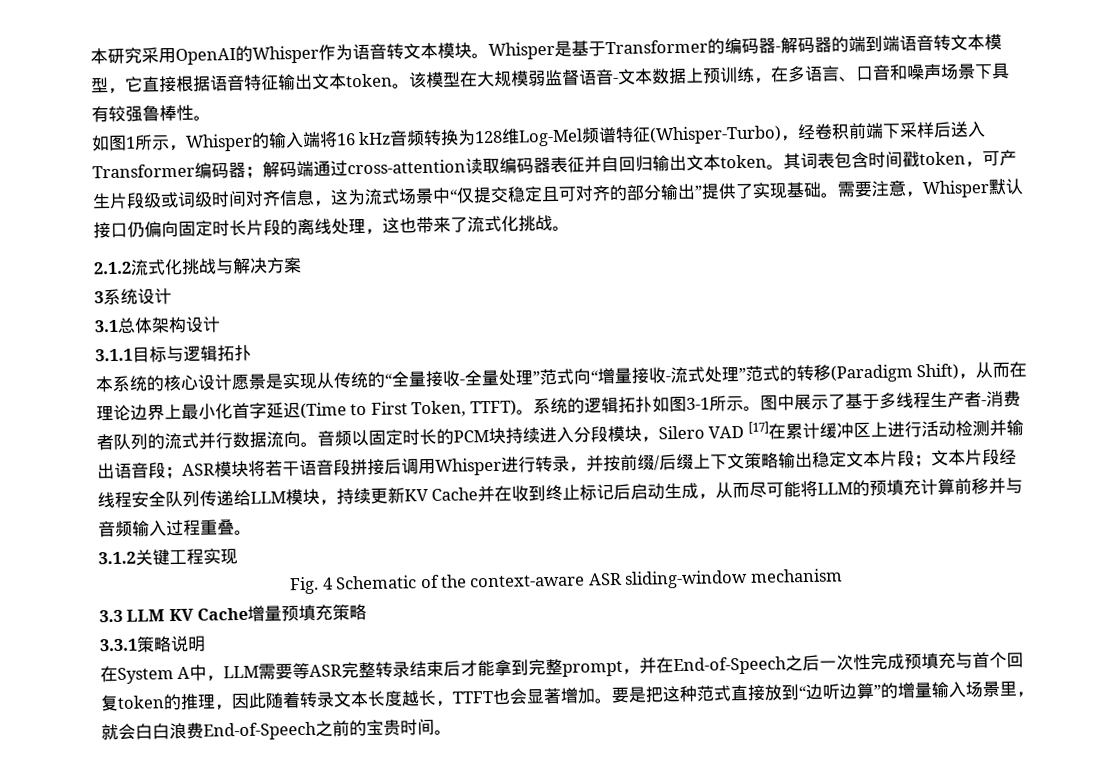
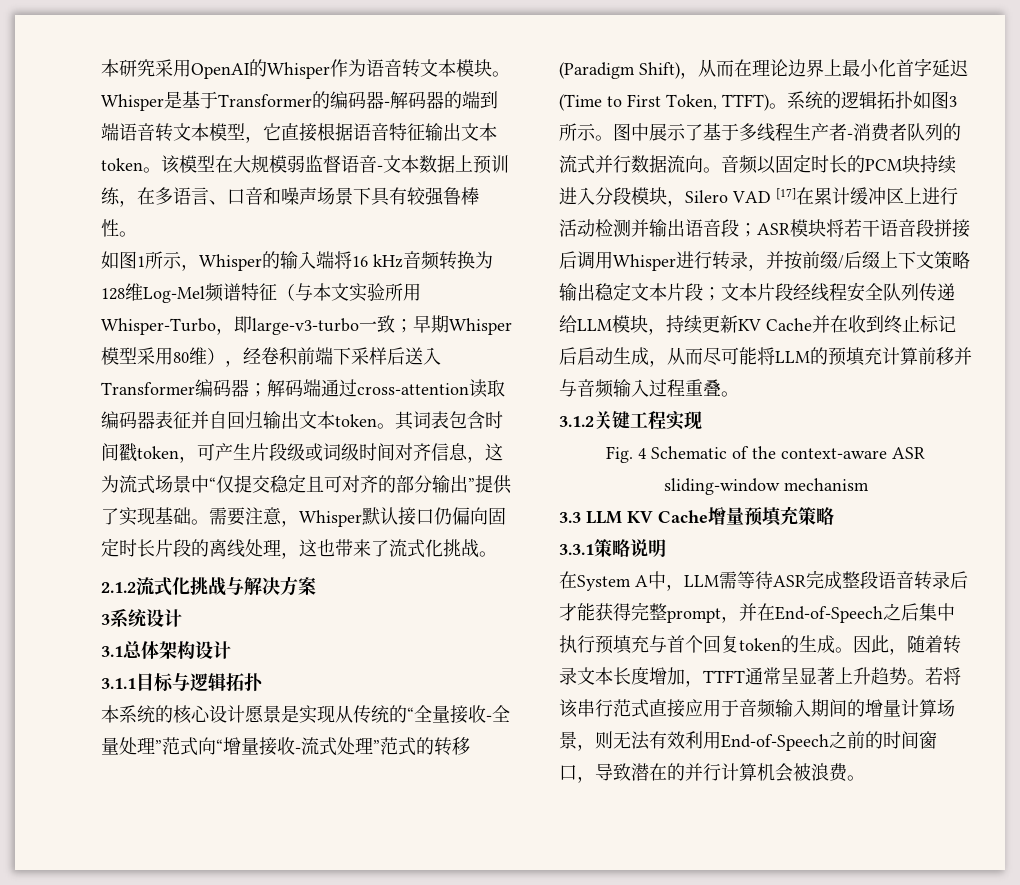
- 如图1所示，Whisper的输入端将16 kHz音频转换为128维Log-Mel频谱特征(Whisper-Turbo)，经卷积前端下采样后送入Transformer编码器；解码端通过cross-attention读取编码器表征并自回归输出文本token。
+ 如图1所示，Whisper的输入端将16 kHz音频转换为128维Log-Mel频谱特征（与本文实验所用Whisper-Turbo，即large-v3-turbo一致；早期Whisper模型采用80维），经卷积前端下采样后送入Transformer编码器；解码端通过cross-attention读取编码器表征并自回归输出文本token。
- 系统的逻辑拓扑如图3-1所示。
+ 系统的逻辑拓扑如图3所示。
- 在System A中，LLM需要等ASR完整转录结束后才能拿到完整prompt，并在End-of-Speech之后一次性完成预填充与首个回复token的推理，因此随着转录文本长度越长，TTFT也会显著增加。要是把这种范式直接放到“边听边算”的增量输入场景里，就会白白浪费End-of-Speech之前的宝贵时间。
+ 在System A中，LLM需等待ASR完成整段语音转录后才能获得完整prompt，并在End-of-Speech之后集中执行预填充与首个回复token的生成。因此，随着转录文本长度增加，TTFT通常呈显著上升趋势。若将该串行范式直接应用于音频输入期间的增量计算场景，则无法有效利用End-of-Speech之前的时间窗口，导致潜在的并行计算机会被浪费。

